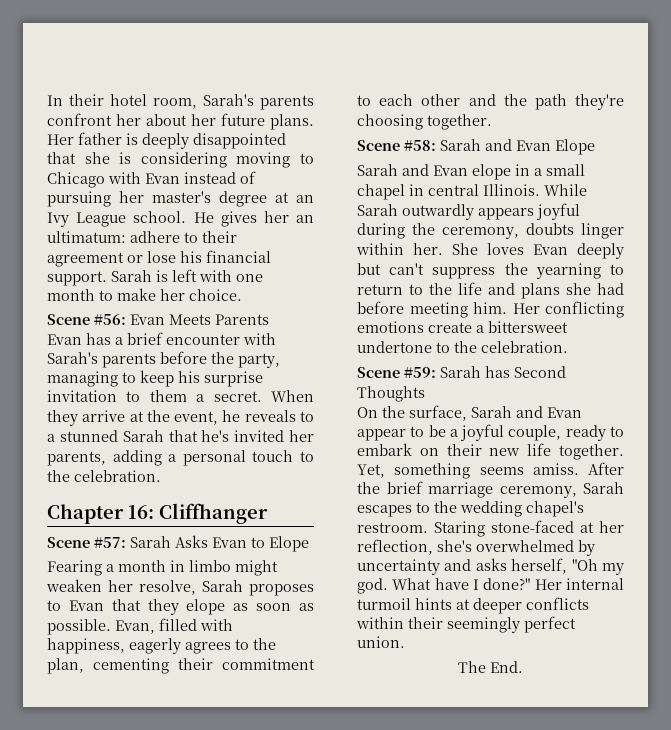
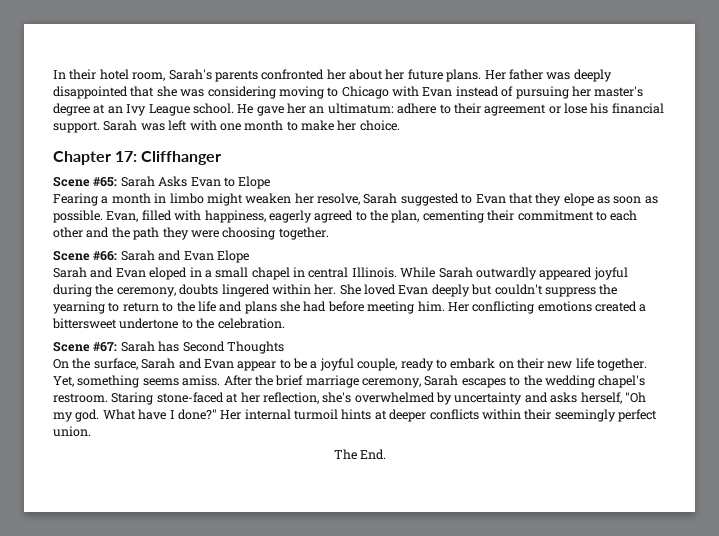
- In their hotel room, Sarah's parents confront her about her future plans.
+ In their hotel room, Sarah's parents confronted her about her future plans.
- Her father is deeply disappointed that she is considering moving to Chicago with Evan instead of pursuing her master's degree at an Ivy League school.
+ Her father was deeply disappointed that she was considering moving to Chicago with Evan instead of pursuing her master's degree at an Ivy League school.
- He gives her an ultimatum: adhere to their agreement or lose his financial support.
+ He gave her an ultimatum: adhere to their agreement or lose his financial support.
- Sarah is left with one month to make her choice.
+ Sarah was left with one month to make her choice.
- Scene #56: Evan Meets Parents
- Evan has a brief encounter with Sarah's parents before the party, managing to keep his surprise invitation to them a secret. When they arrive at the event, he reveals to a stunned Sarah that he's invited her parents, adding a personal touch to the celebration.
- Chapter 16: Cliffhanger
+ Chapter 17: Cliffhanger
- Scene #57: Sarah Asks Evan to Elope
+ Scene #65: Sarah Asks Evan to Elope
- Fearing a month in limbo might weaken her resolve, Sarah proposes to Evan that they elope as soon as possible.
+ Fearing a month in limbo might weaken her resolve, Sarah suggested to Evan that they elope as soon as possible.
- Evan, filled with happiness, eagerly agrees to the plan, cementing their commitment to each other and the path they're choosing together.
+ Evan, filled with happiness, eagerly agreed to the plan, cementing their commitment to each other and the path they were choosing together.
- Scene #58: Sarah and Evan Elope
+ Scene #66: Sarah and Evan Elope
- Sarah and Evan elope in a small chapel in central Illinois.
+ Sarah and Evan eloped in a small chapel in central Illinois.
- While Sarah outwardly appears joyful during the ceremony, doubts linger within her.
+ While Sarah outwardly appeared joyful during the ceremony, doubts lingered within her.
- She loves Evan deeply but can't suppress the yearning to return to the life and plans she had before meeting him.
+ She loved Evan deeply but couldn't suppress the yearning to return to the life and plans she had before meeting him.
- Her conflicting emotions create a bittersweet undertone to the celebration.
+ Her conflicting emotions created a bittersweet undertone to the celebration.
- Scene #59: Sarah has Second Thoughts
+ Scene #67: Sarah has Second Thoughts

